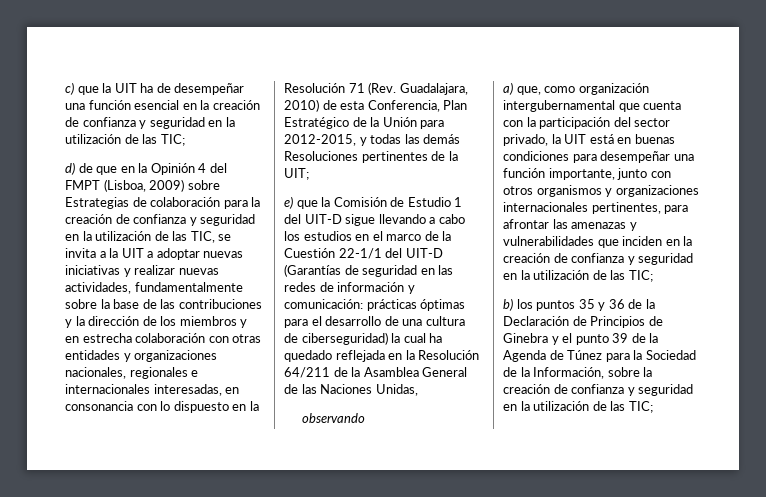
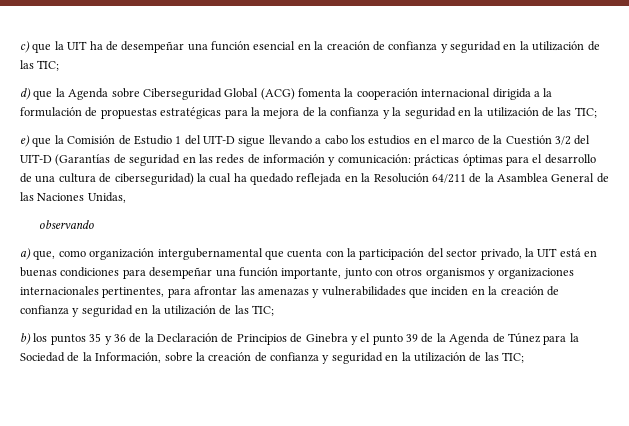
- d) de que en la Opinión 4 del FMPT (Lisboa, 2009) sobre Estrategias de colaboración para la creación de confianza y seguridad en la utilización de las TIC, se invita a la UIT a adoptar nuevas iniciativas y realizar nuevas actividades, fundamentalmente sobre la base de las contribuciones y la dirección de los miembros y en estrecha colaboración con otras entidades y organizaciones nacionales, regionales e internacionales interesadas, en consonancia con lo dispuesto en la Resolución 71 (Rev. Guadalajara, 2010) de esta Conferencia, Plan Estratégico de la Unión para 2012-2015, y todas las demás Resoluciones pertinentes de la UIT;
+ d) que la Agenda sobre Ciberseguridad Global (ACG) fomenta la cooperación internacional dirigida a la formulación de propuestas estratégicas para la mejora de la confianza y la seguridad en la utilización de las TIC;
- e) que la Comisión de Estudio 1 del UIT-D sigue llevando a cabo los estudios en el marco de la Cuestión 22-1/1 del UIT-D (Garantías de seguridad en las redes de información y comunicación: prácticas óptimas para el desarrollo de una cultura de ciberseguridad) la cual ha quedado reflejada en la Resolución 64/211 de la Asamblea General de las Naciones Unidas,
+ e) que la Comisión de Estudio 1 del UIT-D sigue llevando a cabo los estudios en el marco de la Cuestión 3/2 del UIT-D (Garantías de seguridad en las redes de información y comunicación: prácticas óptimas para el desarrollo de una cultura de ciberseguridad) la cual ha quedado reflejada en la Resolución 64/211 de la Asamblea General de las Naciones Unidas,

